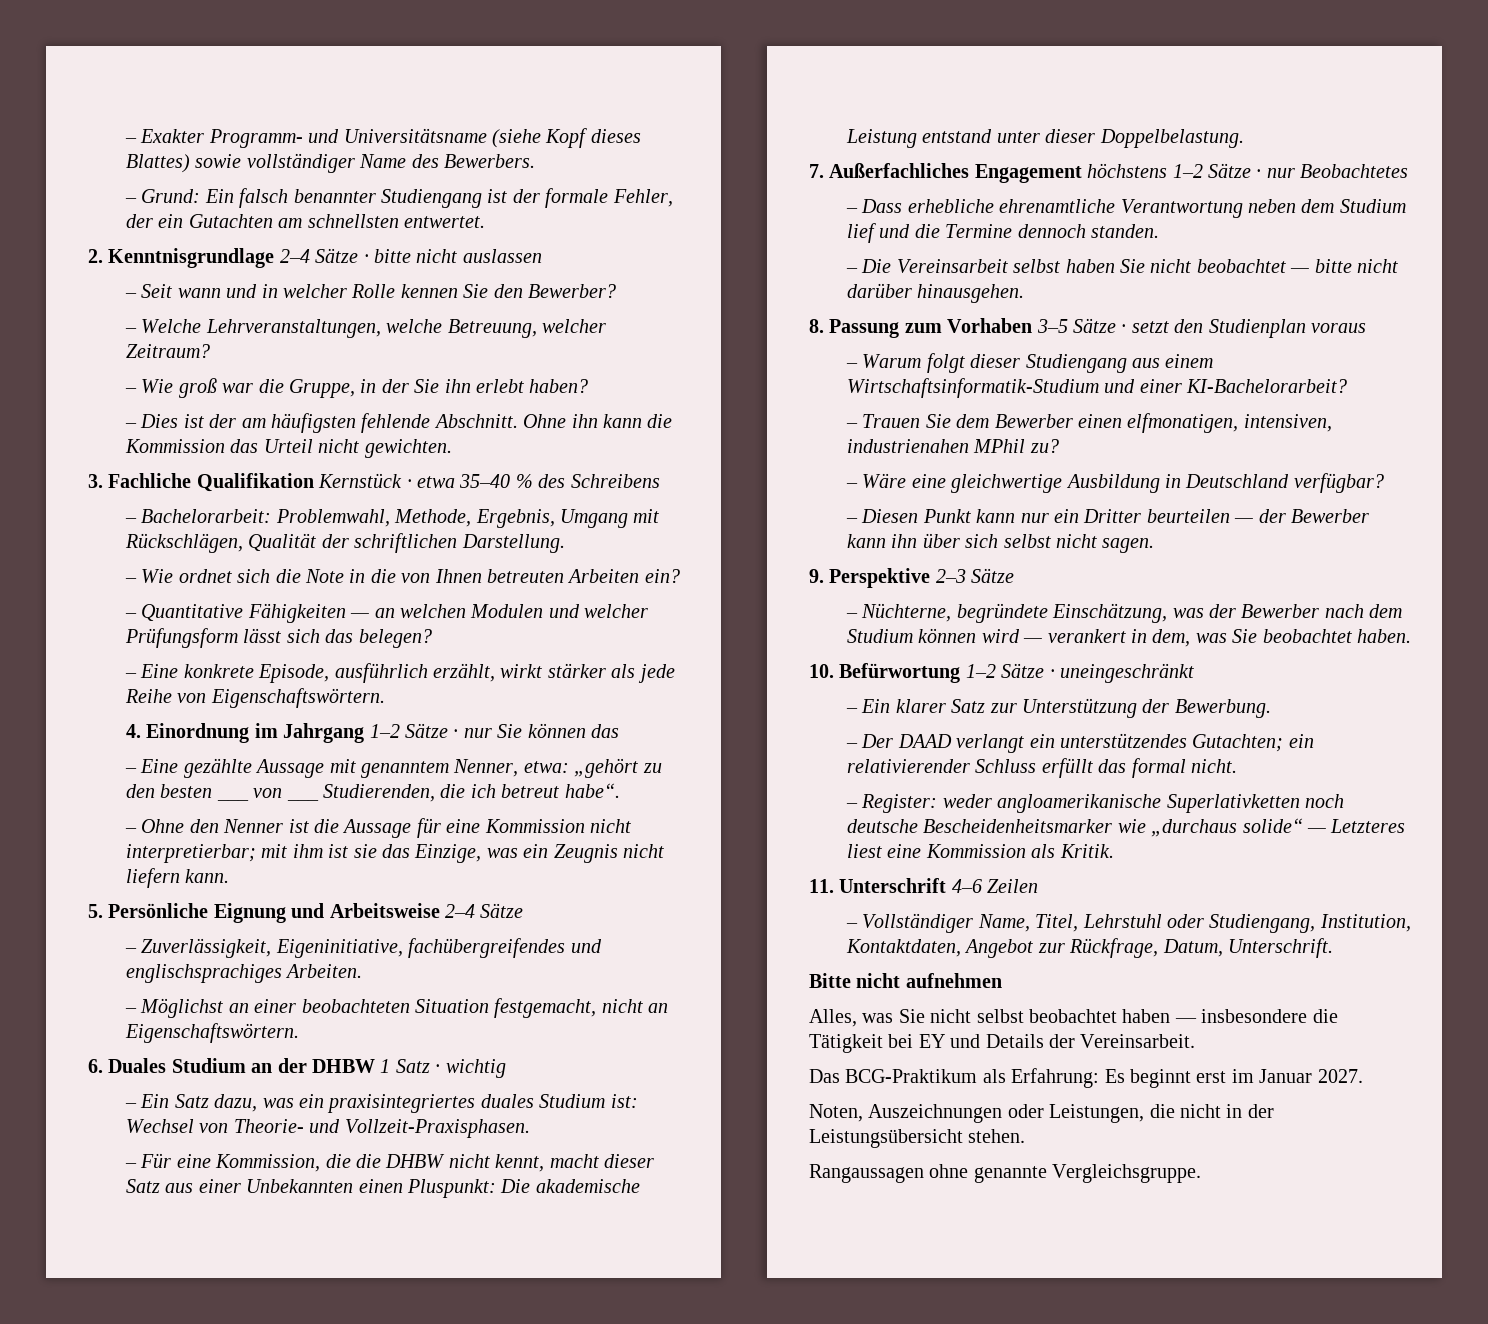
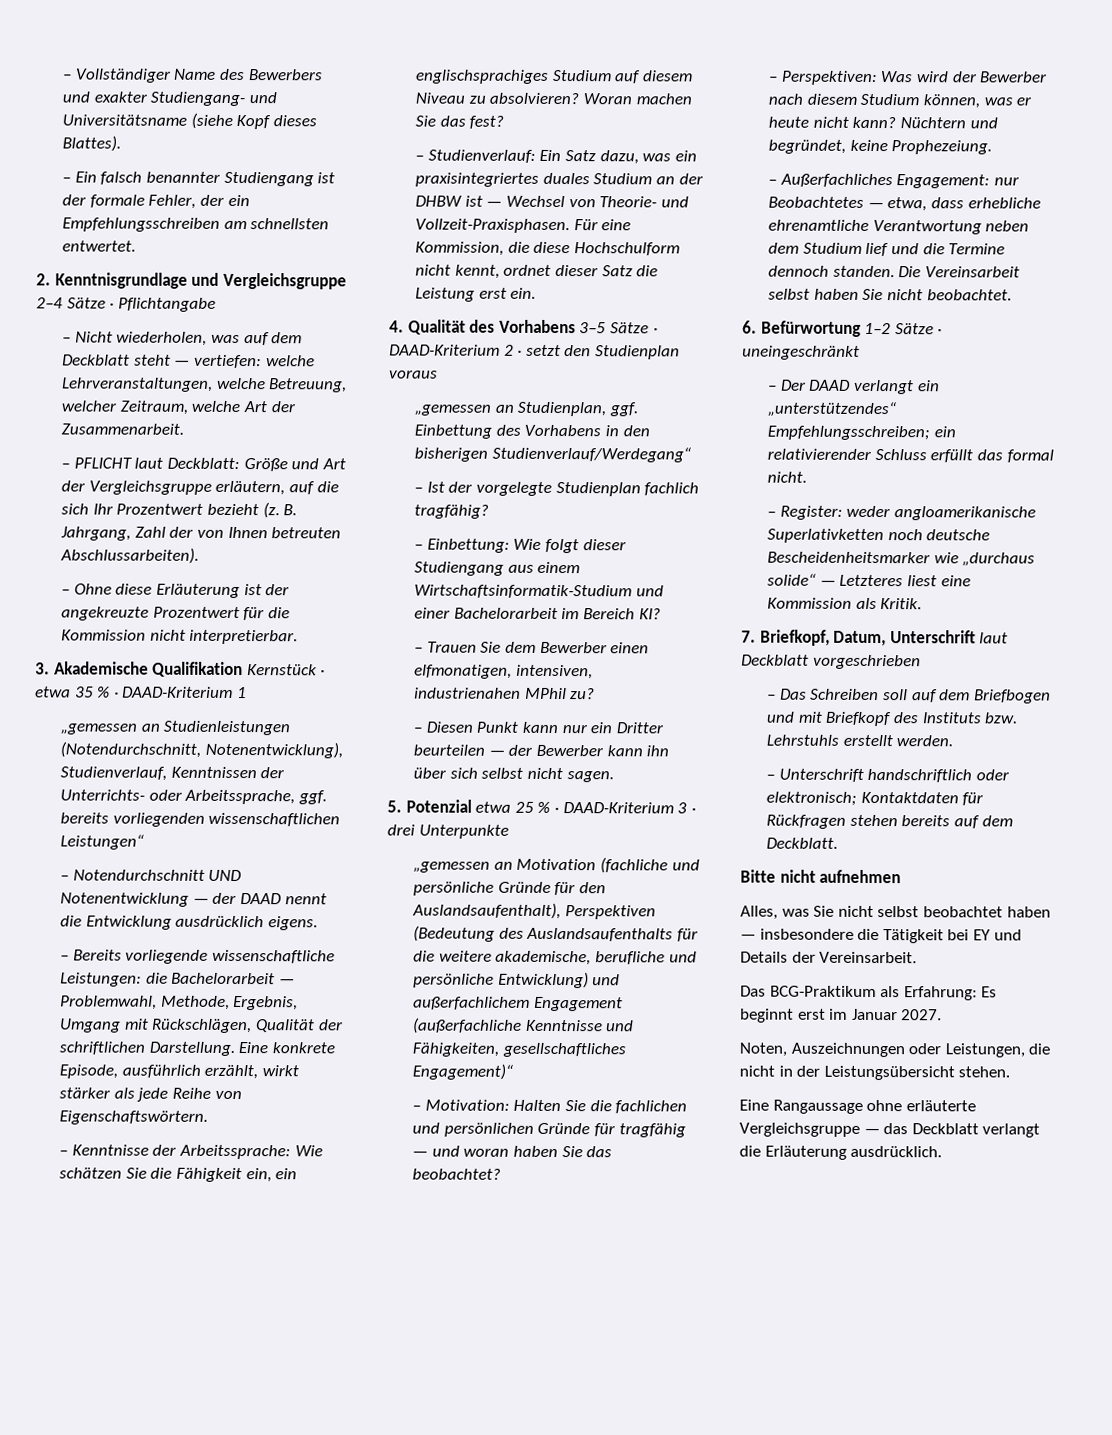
- – Exakter Programm- und Universitätsname (siehe Kopf dieses Blattes) sowie vollständiger Name des Bewerbers.
- – Grund: Ein falsch benannter Studiengang ist der formale Fehler, der ein Gutachten am schnellsten entwertet.
+ – Vollständiger Name des Bewerbers und exakter Studiengang- und Universitätsname (siehe Kopf dieses Blattes).
+ – Ein falsch benannter Studiengang ist der formale Fehler, der ein Empfehlungsschreiben am schnellsten entwertet.
- 2. Kenntnisgrundlage 2–4 Sätze · bitte nicht auslassen
- – Seit wann und in welcher Rolle kennen Sie den Bewerber?
- – Welche Lehrveranstaltungen, welche Betreuung, welcher Zeitraum?
- – Wie groß war die Gruppe, in der Sie ihn erlebt haben?
- – Dies ist der am häufigsten fehlende Abschnitt. Ohne ihn kann die Kommission das Urteil nicht gewichten.
+ 2. Kenntnisgrundlage und Vergleichsgruppe 2–4 Sätze · Pflichtangabe
+ – Nicht wiederholen, was auf dem Deckblatt steht — vertiefen: welche Lehrveranstaltungen, welche Betreuung, welcher Zeitraum, welche Art der Zusammenarbeit.
+ – PFLICHT laut Deckblatt: Größe und Art der Vergleichsgruppe erläutern, auf die sich Ihr Prozentwert bezieht (z. B. Jahrgang, Zahl der von Ihnen betreuten Abschlussarbeiten).
+ – Ohne diese Erläuterung ist der angekreuzte Prozentwert für die Kommission nicht interpretierbar.
- 3. Fachliche Qualifikation Kernstück · etwa 35–40 % des Schreibens
- – Bachelorarbeit: Problemwahl, Methode, Ergebnis, Umgang mit Rückschlägen, Qualität der schriftlichen Darstellung.
- – Wie ordnet sich die Note in die von Ihnen betreuten Arbeiten ein?
- – Quantitative Fähigkeiten — an welchen Modulen und welcher Prüfungsform lässt sich das belegen?
- – Eine konkrete Episode, ausführlich erzählt, wirkt stärker als jede Reihe von Eigenschaftswörtern.
+ 3. Akademische Qualifikation Kernstück · etwa 35 % · DAAD-Kriterium 1
+ „gemessen an Studienleistungen (Notendurchschnitt, Notenentwicklung), Studienverlauf, Kenntnissen der Unterrichts- oder Arbeitssprache, ggf. bereits vorliegenden wissenschaftlichen Leistungen“
+ – Notendurchschnitt UND Notenentwicklung — der DAAD nennt die Entwicklung ausdrücklich eigens.
+ – Bereits vorliegende wissenschaftliche Leistungen: die Bachelorarbeit — Problemwahl, Methode, Ergebnis, Umgang mit Rückschlägen, Qualität der schriftlichen Darstellung. Eine konkrete Episode, ausführlich erzählt, wirkt stärker als jede Reihe von Eigenschaftswörtern.
- 4. Einordnung im Jahrgang 1–2 Sätze · nur Sie können das
- – Eine gezählte Aussage mit genanntem Nenner, etwa: „gehört zu den besten ___ von ___ Studierenden, die ich betreut habe“.
- – Ohne den Nenner ist die Aussage für eine Kommission nicht interpretierbar; mit ihm ist sie das Einzige, was ein Zeugnis nicht liefern kann.
- 5. Persönliche Eignung und Arbeitsweise 2–4 Sätze
- – Zuverlässigkeit, Eigeninitiative, fachübergreifendes und englischsprachiges Arbeiten.
- – Möglichst an einer beobachteten Situation festgemacht, nicht an Eigenschaftswörtern.
- 6. Duales Studium an der DHBW 1 Satz · wichtig
- – Ein Satz dazu, was ein praxisintegriertes duales Studium ist: Wechsel von Theorie- und Vollzeit-Praxisphasen.
- – Für eine Kommission, die die DHBW nicht kennt, macht dieser Satz aus einer Unbekannten einen Pluspunkt: Die akademische Leistung entstand unter dieser Doppelbelastung.
- 7. Außerfachliches Engagement höchstens 1–2 Sätze · nur Beobachtetes
- – Dass erhebliche ehrenamtliche Verantwortung neben dem Studium lief und die Termine dennoch standen.
- – Die Vereinsarbeit selbst haben Sie nicht beobachtet — bitte nicht darüber hinausgehen.
- 8. Passung zum Vorhaben 3–5 Sätze · setzt den Studienplan voraus
+ – Kenntnisse der Arbeitssprache: Wie schätzen Sie die Fähigkeit ein, ein englischsprachiges Studium auf diesem Niveau zu absolvieren? Woran machen Sie das fest?
+ – Studienverlauf: Ein Satz dazu, was ein praxisintegriertes duales Studium an der DHBW ist — Wechsel von Theorie- und Vollzeit-Praxisphasen. Für eine Kommission, die diese Hochschulform nicht kennt, ordnet dieser Satz die Leistung erst ein.
+ 4. Qualität des Vorhabens 3–5 Sätze · DAAD-Kriterium 2 · setzt den Studienplan voraus
- – Warum folgt dieser Studiengang aus einem Wirtschaftsinformatik-Studium und einer KI-Bachelorarbeit?
+ „gemessen an Studienplan, ggf. Einbettung des Vorhabens in den bisherigen Studienverlauf/Werdegang“
+ – Ist der vorgelegte Studienplan fachlich tragfähig?
+ – Einbettung: Wie folgt dieser Studiengang aus einem Wirtschaftsinformatik-Studium und einer Bachelorarbeit im Bereich KI?
- – Wäre eine gleichwertige Ausbildung in Deutschland verfügbar?
- 9. Perspektive 2–3 Sätze
- – Nüchterne, begründete Einschätzung, was der Bewerber nach dem Studium können wird — verankert in dem, was Sie beobachtet haben.
- 10. Befürwortung 1–2 Sätze · uneingeschränkt
+ 5. Potenzial etwa 25 % · DAAD-Kriterium 3 · drei Unterpunkte
+ „gemessen an Motivation (fachliche und persönliche Gründe für den Auslandsaufenthalt), Perspektiven (Bedeutung des Auslandsaufenthalts für die weitere akademische, berufliche und persönliche Entwicklung) und außerfachlichem Engagement (außerfachliche Kenntnisse und Fähigkeiten, gesellschaftliches Engagement)“
+ – Motivation: Halten Sie die fachlichen und persönlichen Gründe für tragfähig — und woran haben Sie das beobachtet?
+ – Perspektiven: Was wird der Bewerber nach diesem Studium können, was er heute nicht kann? Nüchtern und begründet, keine Prophezeiung.
+ – Außerfachliches Engagement: nur Beobachtetes — etwa, dass erhebliche ehrenamtliche Verantwortung neben dem Studium lief und die Termine dennoch standen. Die Vereinsarbeit selbst haben Sie nicht beobachtet.
+ 6. Befürwortung 1–2 Sätze · uneingeschränkt
- – Ein klarer Satz zur Unterstützung der Bewerbung.
- – Der DAAD verlangt ein unterstützendes Gutachten; ein relativierender Schluss erfüllt das formal nicht.
+ – Der DAAD verlangt ein „unterstützendes“ Empfehlungsschreiben; ein relativierender Schluss erfüllt das formal nicht.
- 11. Unterschrift 4–6 Zeilen
- – Vollständiger Name, Titel, Lehrstuhl oder Studiengang, Institution, Kontaktdaten, Angebot zur Rückfrage, Datum, Unterschrift.
+ 7. Briefkopf, Datum, Unterschrift laut Deckblatt vorgeschrieben
+ – Das Schreiben soll auf dem Briefbogen und mit Briefkopf des Instituts bzw. Lehrstuhls erstellt werden.
+ – Unterschrift handschriftlich oder elektronisch; Kontaktdaten für Rückfragen stehen bereits auf dem Deckblatt.
- Rangaussagen ohne genannte Vergleichsgruppe.
+ Eine Rangaussage ohne erläuterte Vergleichsgruppe — das Deckblatt verlangt die Erläuterung ausdrücklich.

